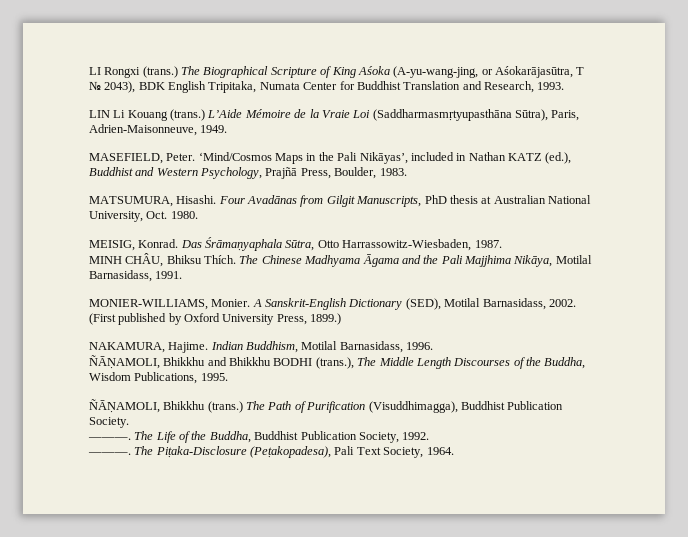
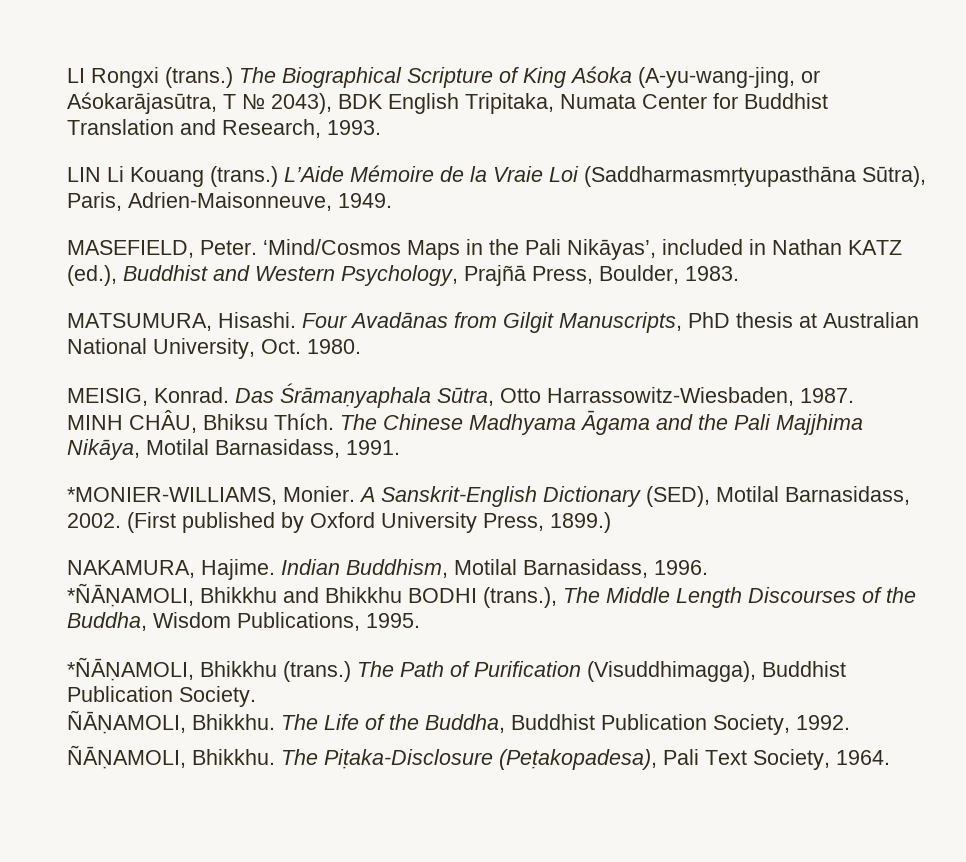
- MONIER-WILLIAMS, Monier.
+ *MONIER-WILLIAMS, Monier.
- ÑĀṆAMOLI, Bhikkhu and Bhikkhu BODHI (trans.), The Middle Length Discourses of the Buddha, Wisdom Publications, 1995.
+ *ÑĀṆAMOLI, Bhikkhu and Bhikkhu BODHI (trans.), The Middle Length Discourses of the Buddha, Wisdom Publications, 1995.
- ÑĀṆAMOLI, Bhikkhu (trans.)
+ *ÑĀṆAMOLI, Bhikkhu (trans.)
  The Path of Purification (Visuddhimagga), Buddhist Publication Society.
- ―――.
+ ÑĀṆAMOLI, Bhikkhu.
  The Life of the Buddha, Buddhist Publication Society, 1992.
- ―――.
+ ÑĀṆAMOLI, Bhikkhu.

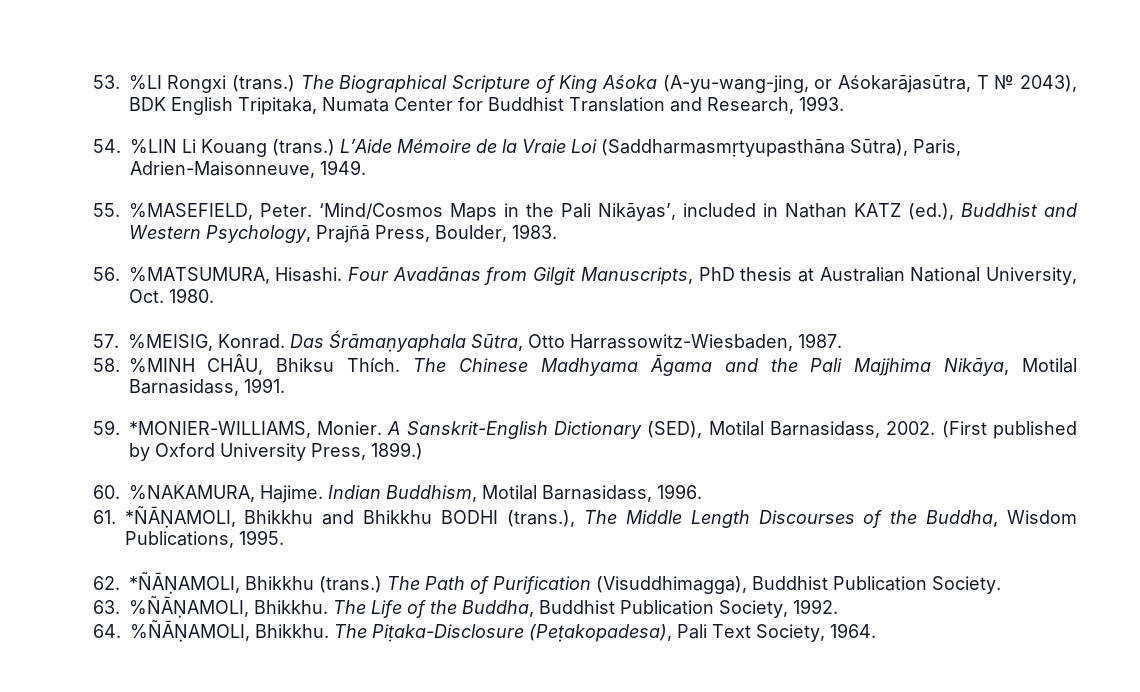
- LI Rongxi (trans.)
+ 53. %LI Rongxi (trans.)
- LIN Li Kouang (trans.)
+ 54. %LIN Li Kouang (trans.)
- MASEFIELD, Peter.
+ 55. %MASEFIELD, Peter.
- MATSUMURA, Hisashi.
+ 56. %MATSUMURA, Hisashi.
- MEISIG, Konrad.
+ 57. %MEISIG, Konrad.
- MINH CHÂU, Bhiksu Thích.
+ 58. %MINH CHÂU, Bhiksu Thích.
- *MONIER-WILLIAMS, Monier.
+ 59. *MONIER-WILLIAMS, Monier.
- NAKAMURA, Hajime.
+ 60. %NAKAMURA, Hajime.
- *ÑĀṆAMOLI, Bhikkhu and Bhikkhu BODHI (trans.), The Middle Length Discourses of the Buddha, Wisdom Publications, 1995.
+ 61. *ÑĀṆAMOLI, Bhikkhu and Bhikkhu BODHI (trans.), The Middle Length Discourses of the Buddha, Wisdom Publications, 1995.
- *ÑĀṆAMOLI, Bhikkhu (trans.)
+ 62. *ÑĀṆAMOLI, Bhikkhu (trans.)
  The Path of Purification (Visuddhimagga), Buddhist Publication Society.
- ÑĀṆAMOLI, Bhikkhu.
+ 63. %ÑĀṆAMOLI, Bhikkhu.
  The Life of the Buddha, Buddhist Publication Society, 1992.
- ÑĀṆAMOLI, Bhikkhu.
+ 64. %ÑĀṆAMOLI, Bhikkhu.

